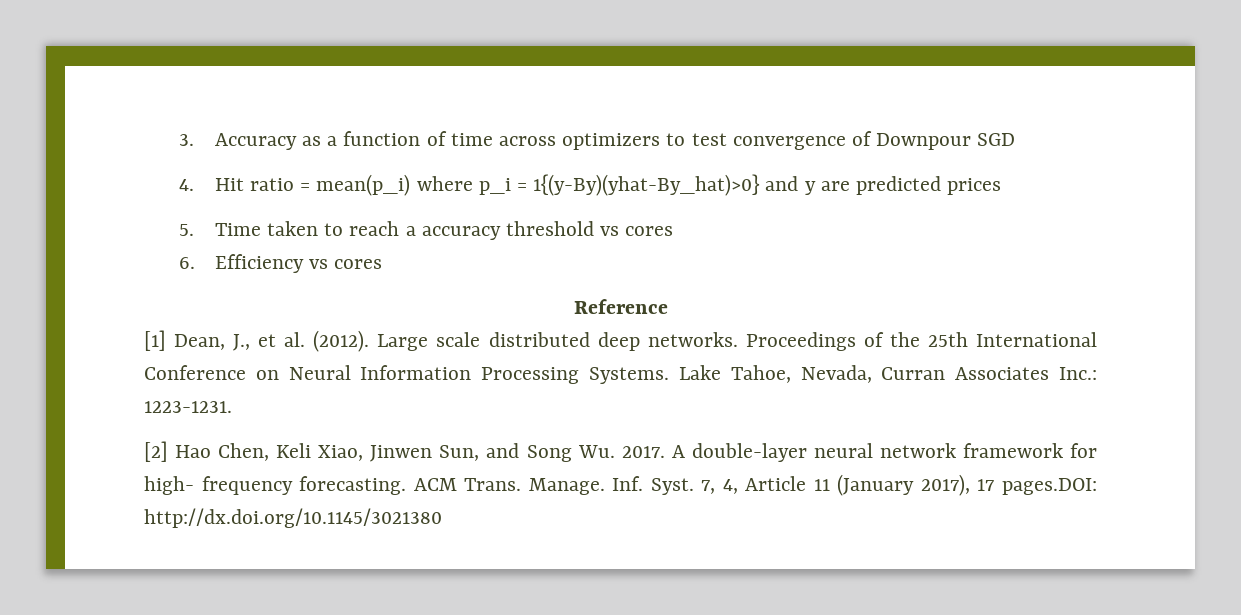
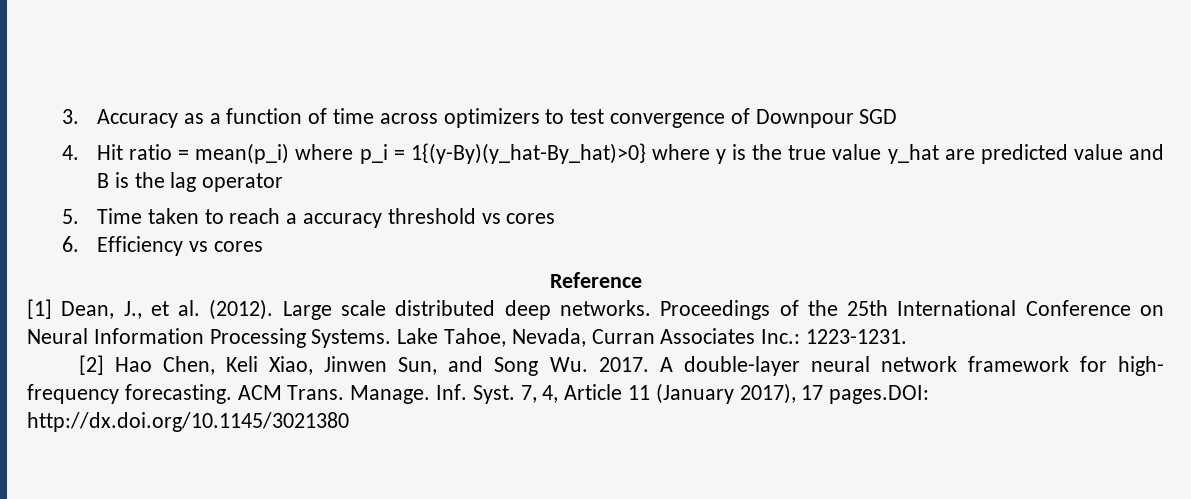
- 4. Hit ratio = mean(p_i) where p_i = 1{(y-By)(yhat-By_hat)>0} and y are predicted prices
+ 4. Hit ratio = mean(p_i) where p_i = 1{(y-By)(y_hat-By_hat)>0} where y is the true value y_hat are predicted value and B is the lag operator

